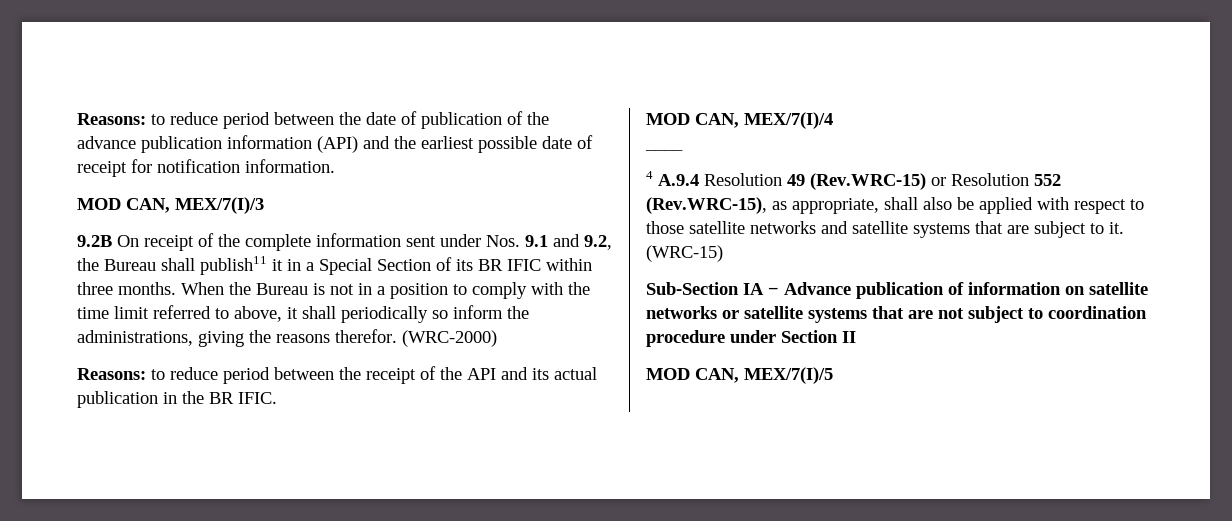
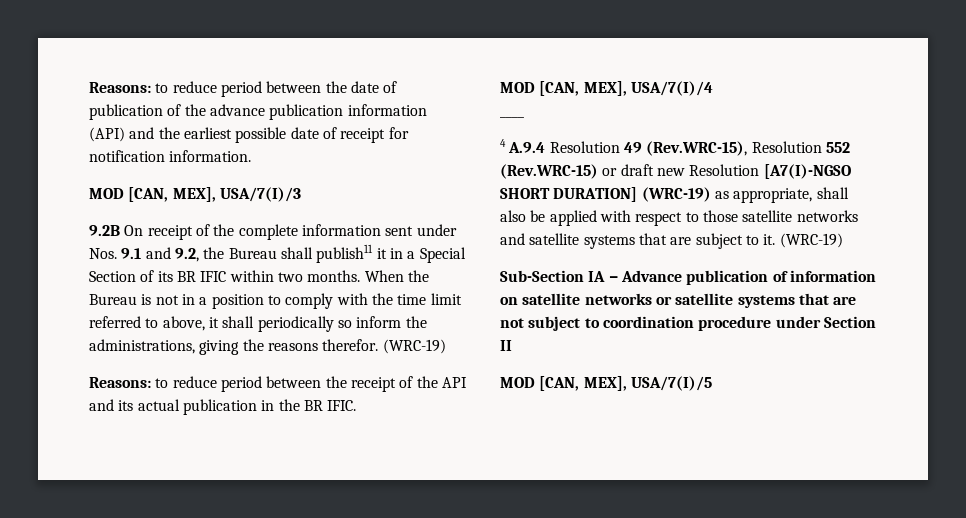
- MOD CAN, MEX/7(I)/3
+ MOD [CAN, MEX], USA/7(I)/3
- 9.2B On receipt of the complete information sent under Nos. 9.1 and 9.2, the Bureau shall publish11 it in a Special Section of its BR IFIC within three months.
+ 9.2B On receipt of the complete information sent under Nos. 9.1 and 9.2, the Bureau shall publish11 it in a Special Section of its BR IFIC within two months.
- When the Bureau is not in a position to comply with the time limit referred to above, it shall periodically so inform the administrations, giving the reasons therefor. (WRC-2000)
+ When the Bureau is not in a position to comply with the time limit referred to above, it shall periodically so inform the administrations, giving the reasons therefor. (WRC-19)
- MOD CAN, MEX/7(I)/4
+ MOD [CAN, MEX], USA/7(I)/4
- 4 A.9.4 Resolution 49 (Rev.WRC-15) or Resolution 552 (Rev.WRC-15), as appropriate, shall also be applied with respect to those satellite networks and satellite systems that are subject to it. (WRC-15)
+ 4 A.9.4 Resolution 49 (Rev.WRC-15), Resolution 552 (Rev.WRC-15) or draft new Resolution [A7(I)-NGSO SHORT DURATION] (WRC-19) as appropriate, shall also be applied with respect to those satellite networks and satellite systems that are subject to it. (WRC-19)
- MOD CAN, MEX/7(I)/5
+ MOD [CAN, MEX], USA/7(I)/5

